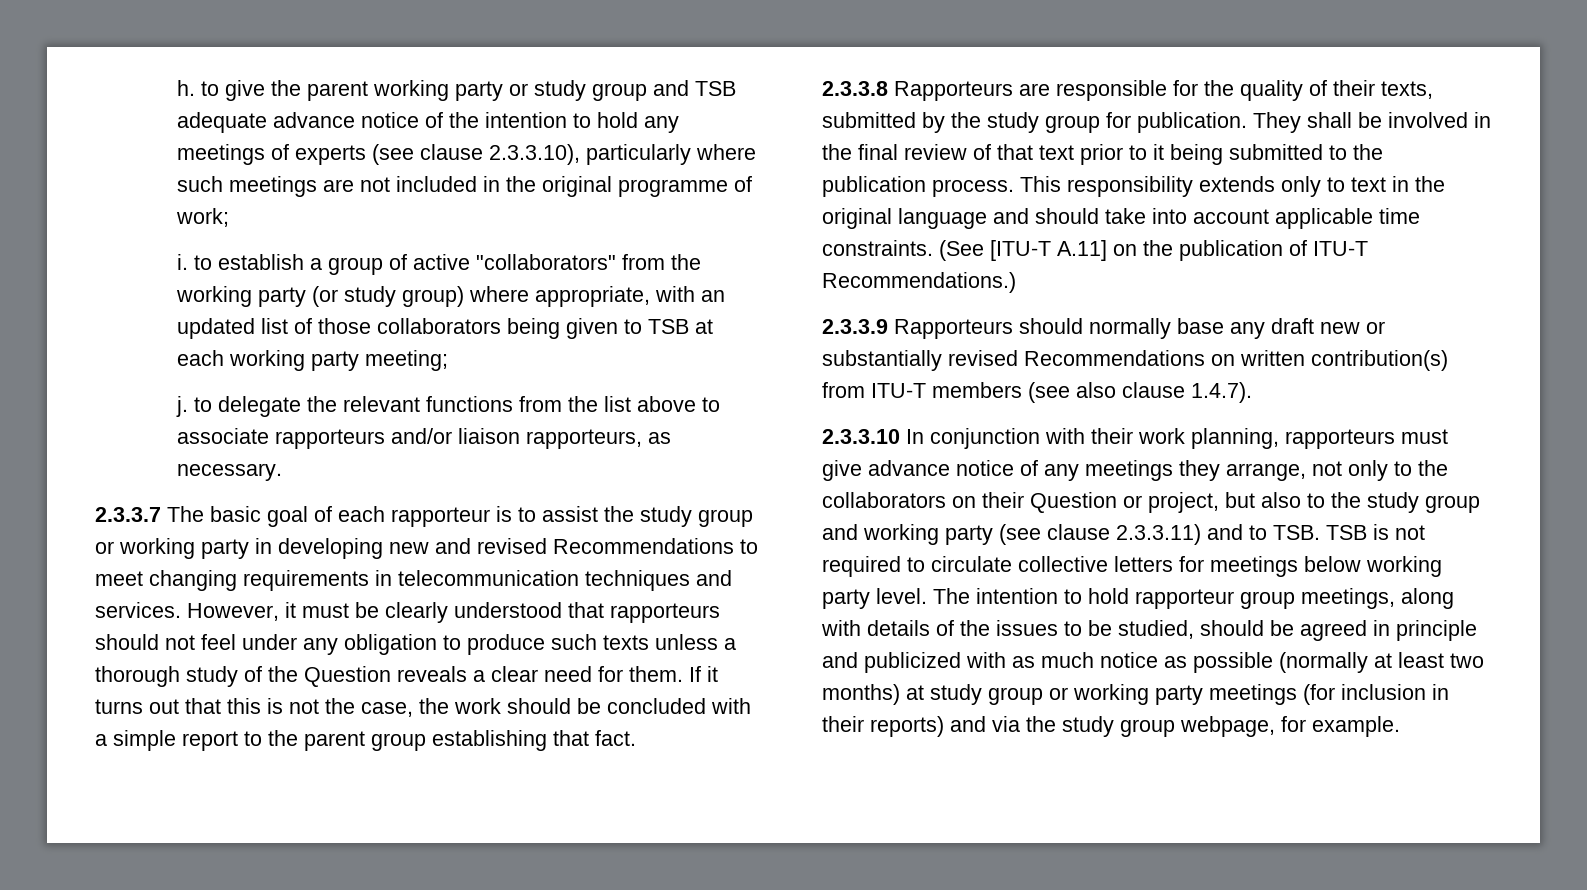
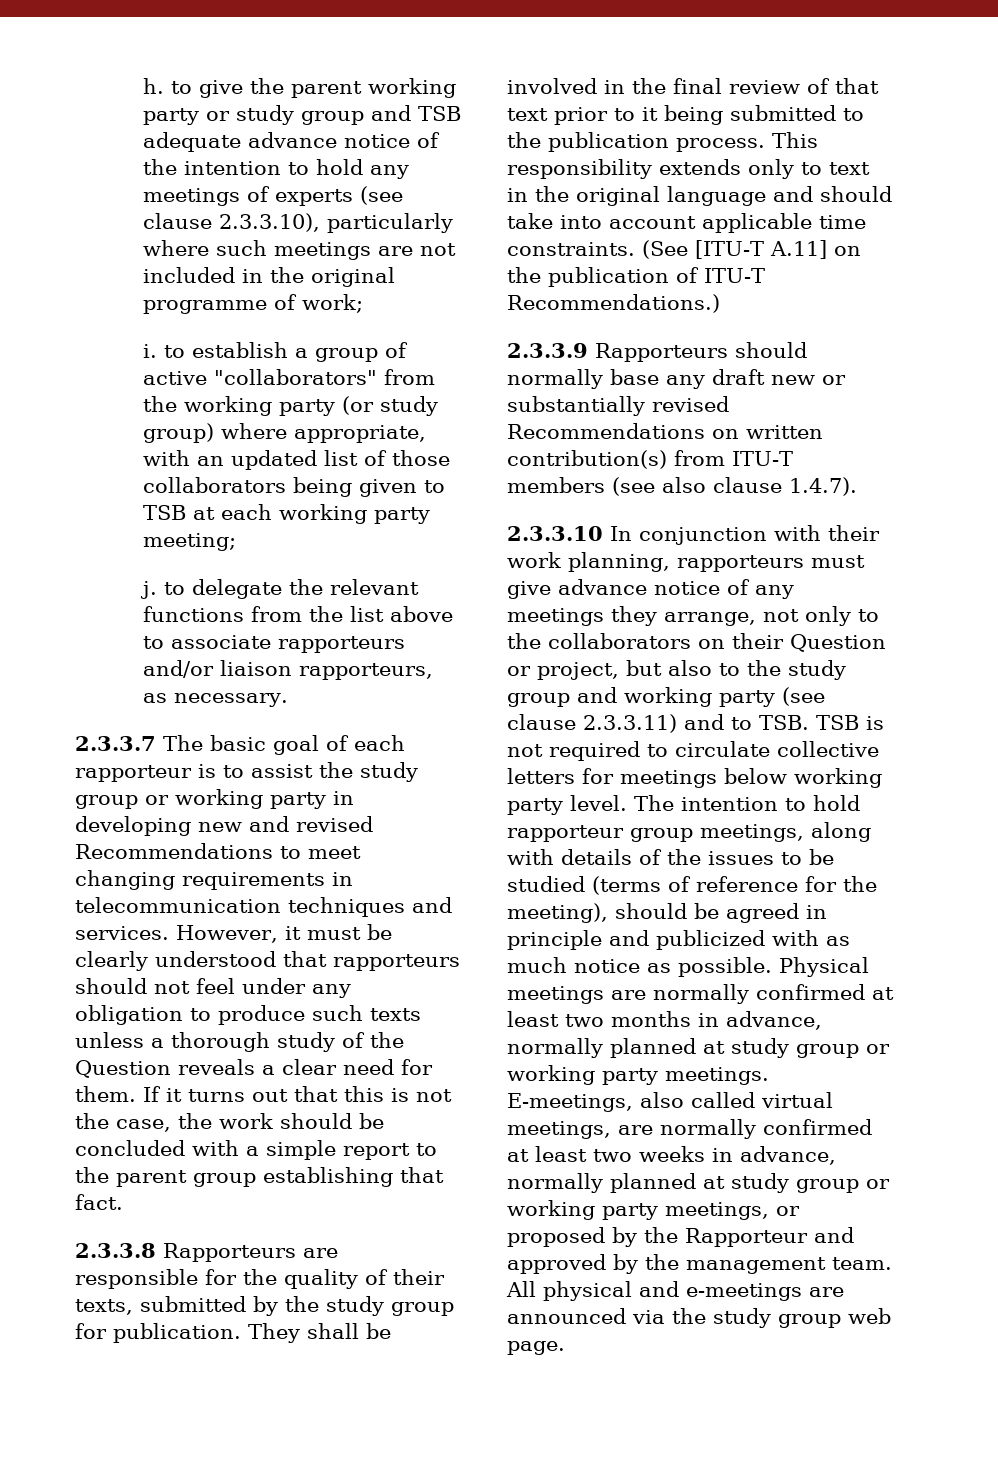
- The intention to hold rapporteur group meetings, along with details of the issues to be studied, should be agreed in principle and publicized with as much notice as possible (normally at least two months) at study group or working party meetings (for inclusion in their reports) and via the study group webpage, for example.
+ The intention to hold rapporteur group meetings, along with details of the issues to be studied (terms of reference for the meeting), should be agreed in principle and publicized with as much notice as possible. Physical meetings are normally confirmed at least two months in advance, normally planned at study group or working party meetings. E-meetings, also called virtual meetings, are normally confirmed at least two weeks in advance, normally planned at study group or working party meetings, or proposed by the Rapporteur and approved by the management team. All physical and e-meetings are announced via the study group web page.

